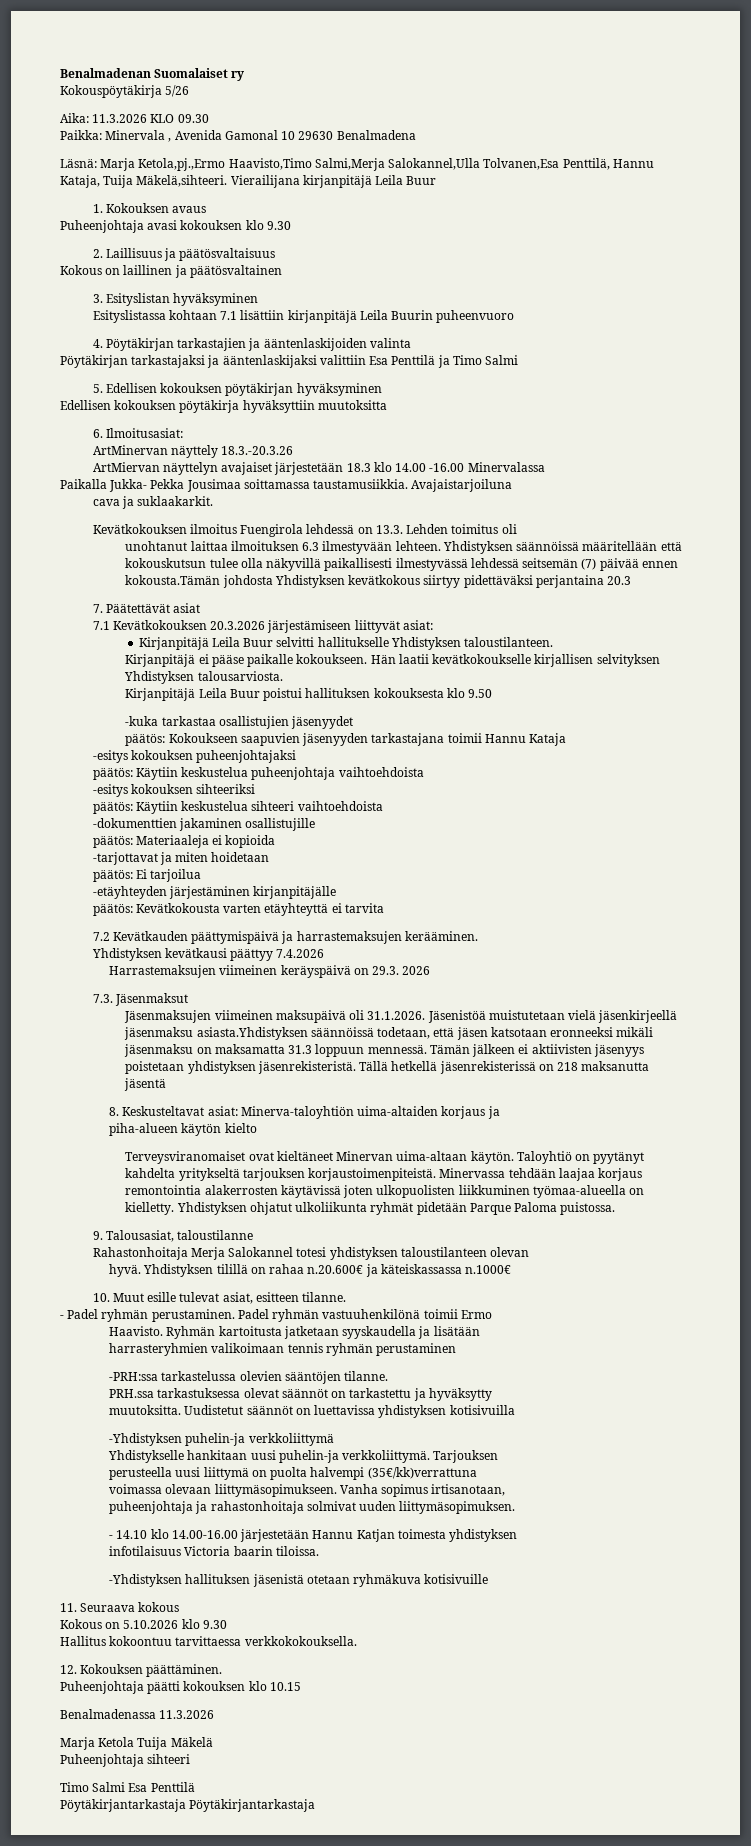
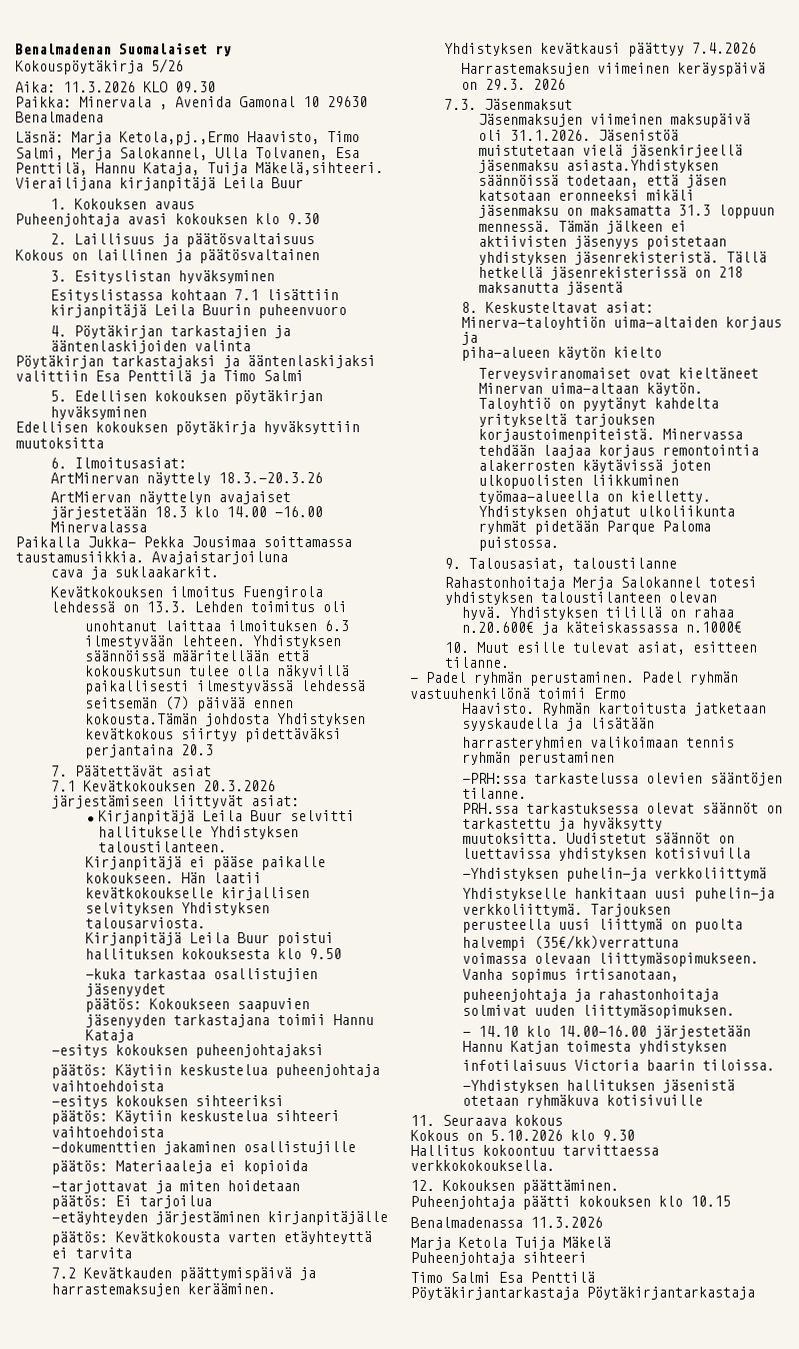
- Läsnä: Marja Ketola,pj.,Ermo Haavisto,Timo Salmi,Merja Salokannel,Ulla Tolvanen,Esa Penttilä, Hannu Kataja, Tuija Mäkelä,sihteeri.
+ Läsnä: Marja Ketola,pj.,Ermo Haavisto, Timo Salmi, Merja Salokannel, Ulla Tolvanen, Esa Penttilä, Hannu Kataja, Tuija Mäkelä,sihteeri.

